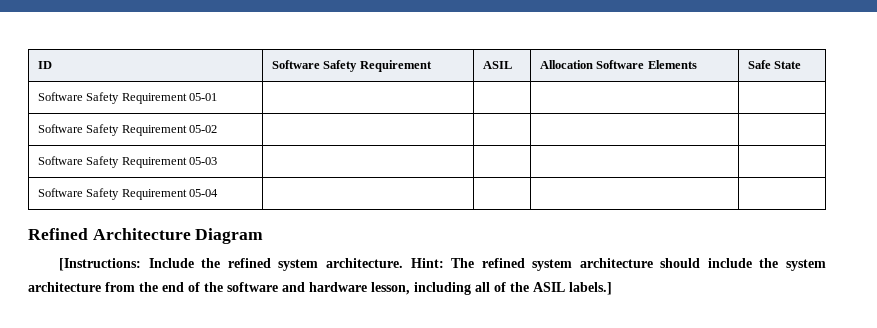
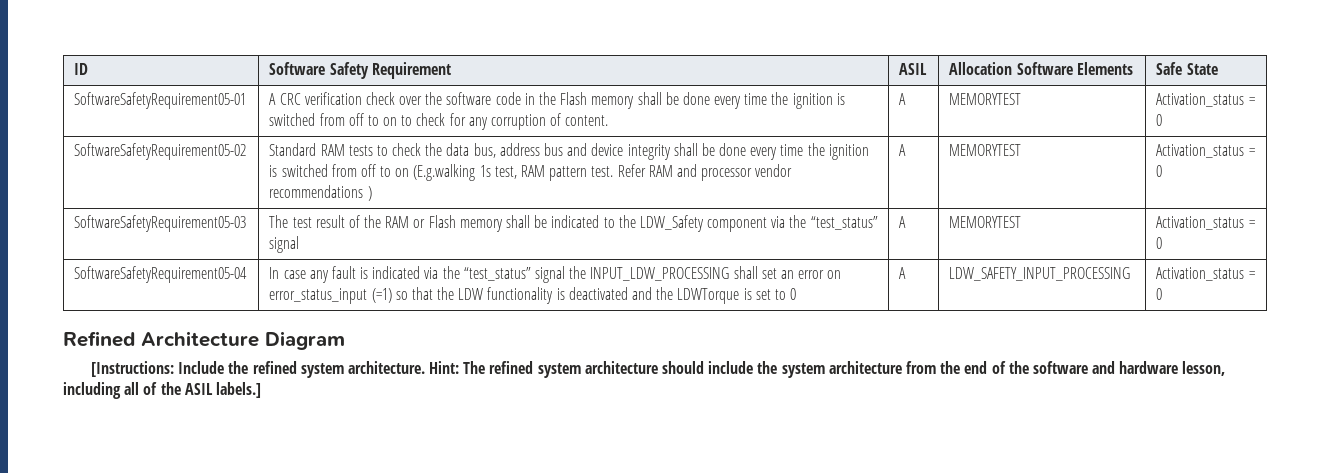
- Software Safety Requirement 05-01 | | | |
- Software Safety Requirement 05-02 | | | |
- Software Safety Requirement 05-03 | | | |
- Software Safety Requirement 05-04 | | | |
+ SoftwareSafetyRequirement05-01 | A CRC verification check over the software code in the Flash memory shall be done every time the ignition is switched from off to on to check for any corruption of content. | A | MEMORYTEST | Activation_status = 0
+ SoftwareSafetyRequirement05-02 | Standard RAM tests to check the data bus, address bus and device integrity shall be done every time the ignition is switched from off to on (E.g.walking 1s test, RAM pattern test. Refer RAM and processor vendor recommendations ) | A | MEMORYTEST | Activation_status = 0
+ SoftwareSafetyRequirement05-03 | The test result of the RAM or Flash memory shall be indicated to the LDW_Safety component via the “test_status” signal | A | MEMORYTEST | Activation_status = 0
+ SoftwareSafetyRequirement05-04 | In case any fault is indicated via the “test_status” signal the INPUT_LDW_PROCESSING shall set an error on error_status_input (=1) so that the LDW functionality is deactivated and the LDWTorque is set to 0 | A | LDW_SAFETY_INPUT_PROCESSING | Activation_status = 0

